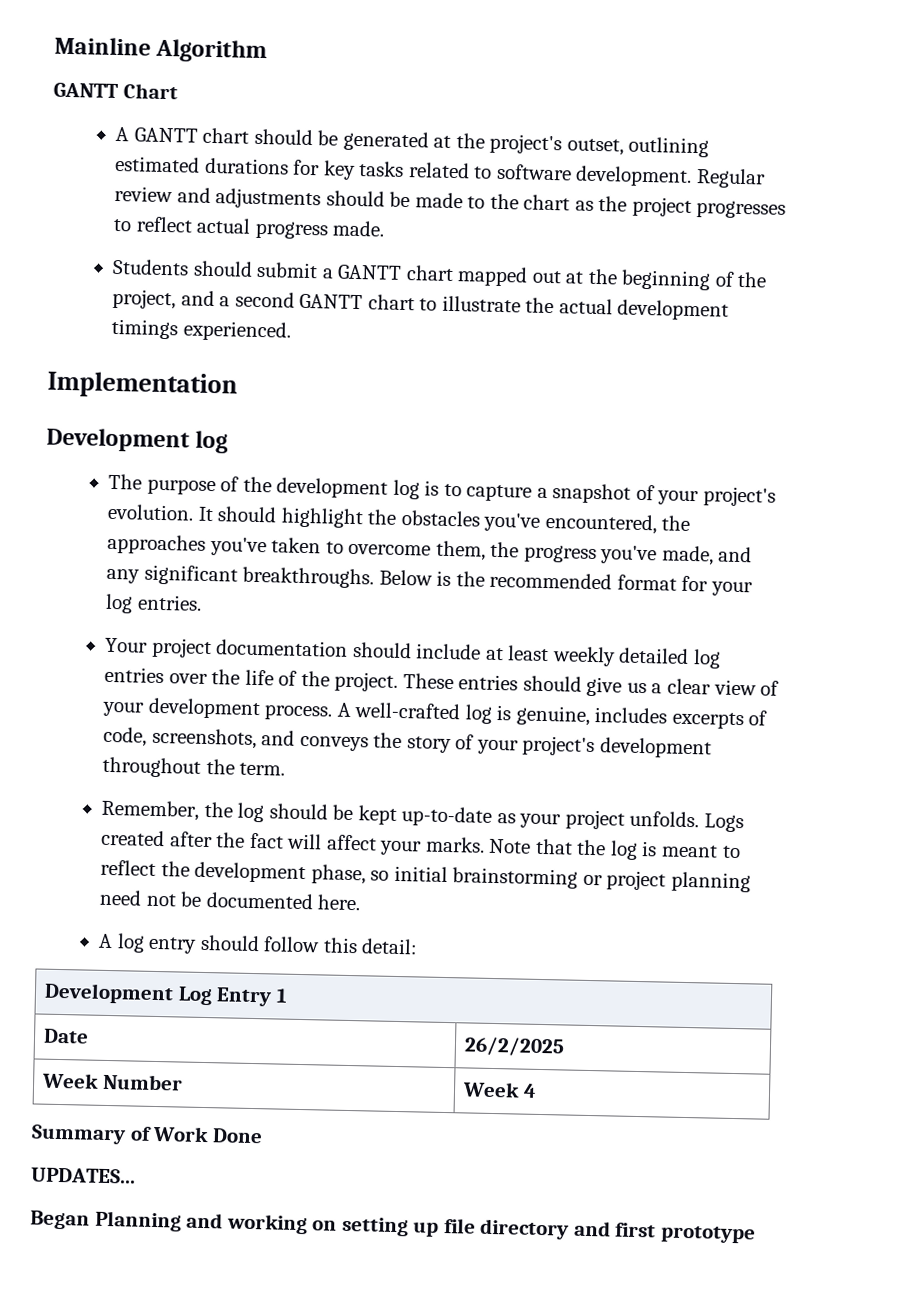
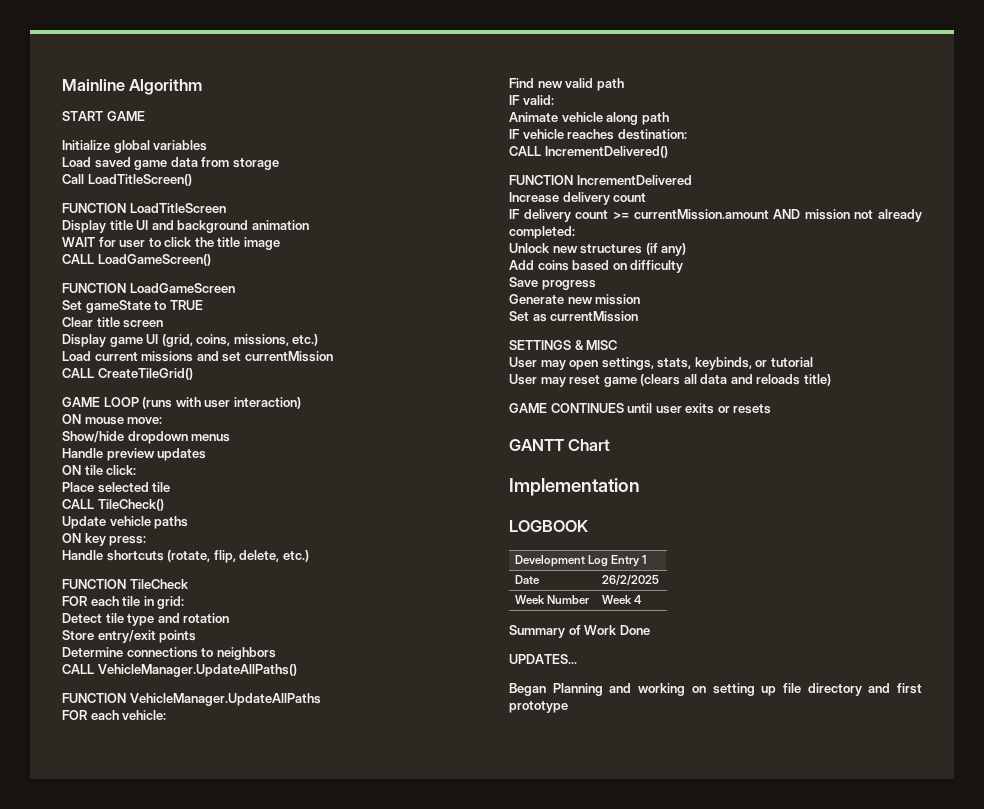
+ START GAME
+ Initialize global variables
+ Load saved game data from storage
+ Call LoadTitleScreen()
+ FUNCTION LoadTitleScreen
+ Display title UI and background animation
+ WAIT for user to click the title image
+ CALL LoadGameScreen()
+ FUNCTION LoadGameScreen
+ Set gameState to TRUE
+ Clear title screen
+ Display game UI (grid, coins, missions, etc.)
+ Load current missions and set currentMission
+ CALL CreateTileGrid()
+ GAME LOOP (runs with user interaction)
+ ON mouse move:
+ Show/hide dropdown menus
+ Handle preview updates
+ ON tile click:
+ Place selected tile
+ CALL TileCheck()
+ Update vehicle paths
+ ON key press:
+ Handle shortcuts (rotate, flip, delete, etc.)
+ FUNCTION TileCheck
+ FOR each tile in grid:
+ Detect tile type and rotation
+ Store entry/exit points
+ Determine connections to neighbors
+ CALL VehicleManager.UpdateAllPaths()
+ FUNCTION VehicleManager.UpdateAllPaths
+ FOR each vehicle:
+ Find new valid path
+ IF valid:
+ Animate vehicle along path
+ IF vehicle reaches destination:
+ CALL IncrementDelivered()
+ FUNCTION IncrementDelivered
+ Increase delivery count
+ IF delivery count >= currentMission.amount AND mission not already completed:
+ Unlock new structures (if any)
+ Add coins based on difficulty
+ Save progress
+ Generate new mission
+ Set as currentMission
+ SETTINGS & MISC
+ User may open settings, stats, keybinds, or tutorial
+ User may reset game (clears all data and reloads title)
+ GAME CONTINUES until user exits or resets
  GANTT Chart
- A GANTT chart should be generated at the project's outset, outlining estimated durations for key tasks related to software development. Regular review and adjustments should be made to the chart as the project progresses to reflect actual progress made.
- Students should submit a GANTT chart mapped out at the beginning of the project, and a second GANTT chart to illustrate the actual development timings experienced.
  Implementation
- Development log
- The purpose of the development log is to capture a snapshot of your project's evolution. It should highlight the obstacles you've encountered, the approaches you've taken to overcome them, the progress you've made, and any significant breakthroughs. Below is the recommended format for your log entries.
- Your project documentation should include at least weekly detailed log entries over the life of the project. These entries should give us a clear view of your development process. A well-crafted log is genuine, includes excerpts of code, screenshots, and conveys the story of your project's development throughout the term.
- Remember, the log should be kept up-to-date as your project unfolds. Logs created after the fact will affect your marks. Note that the log is meant to reflect the development phase, so initial brainstorming or project planning need not be documented here.
- A log entry should follow this detail:
+ LOGBOOK

